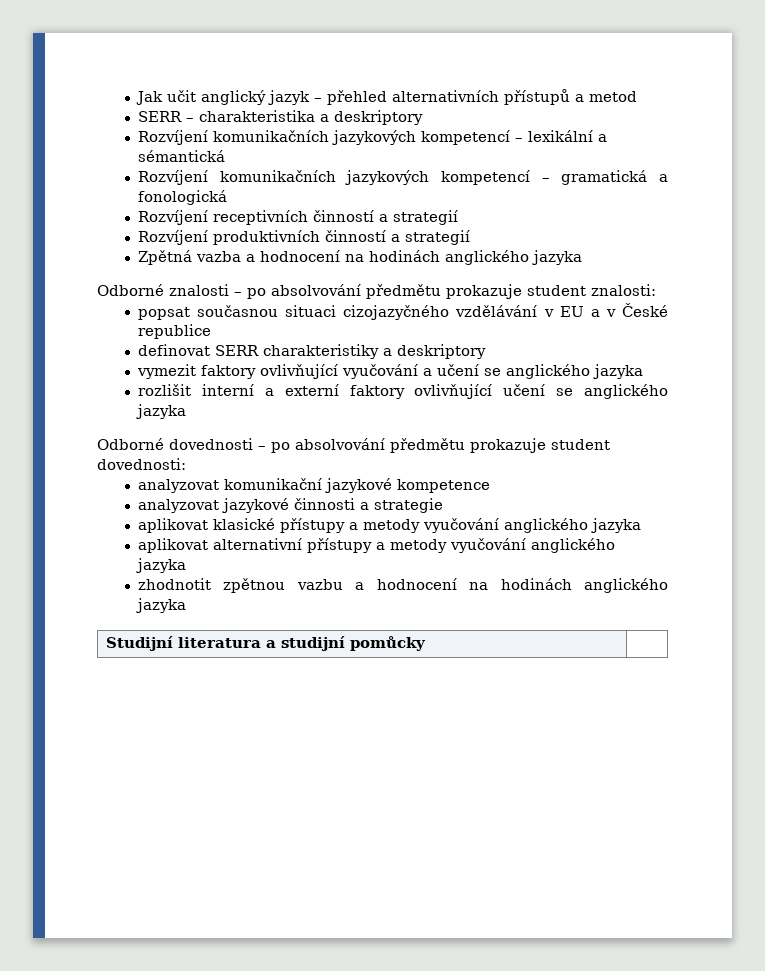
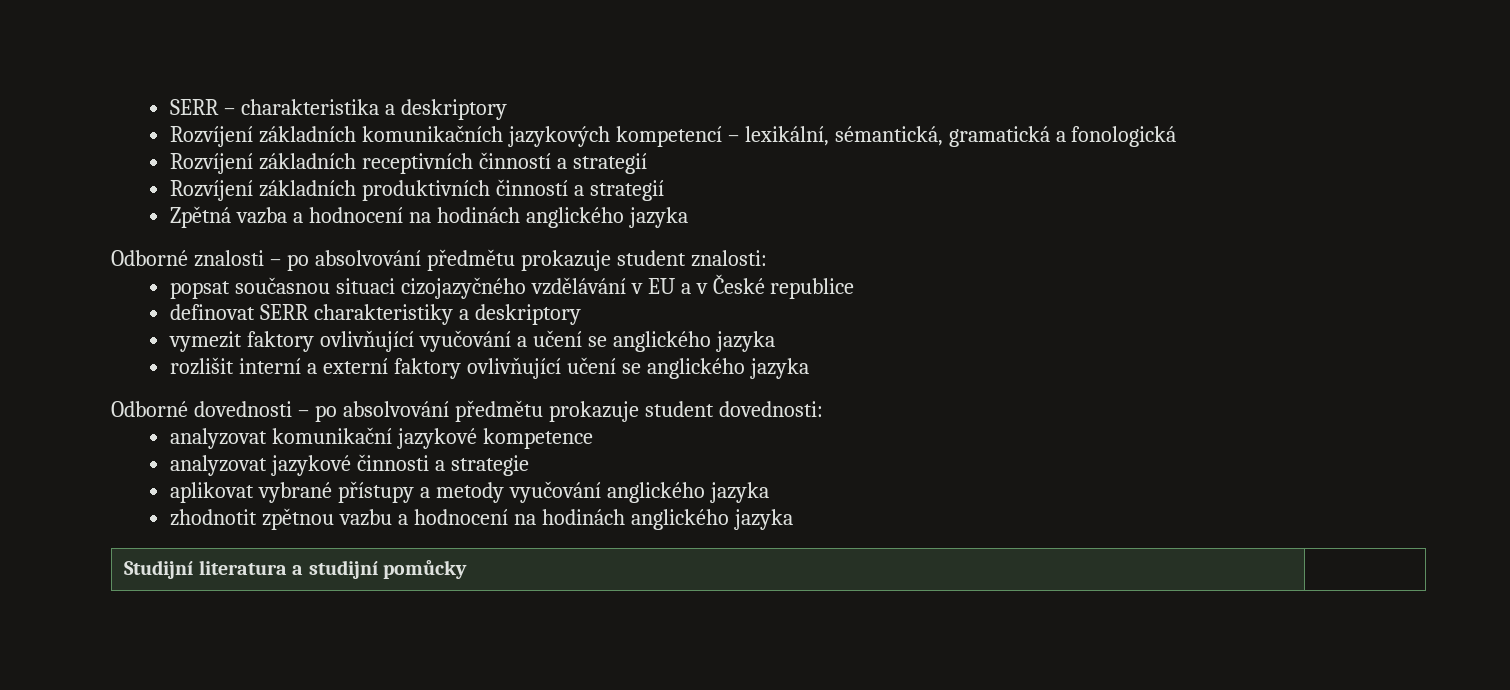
- Jak učit anglický jazyk – přehled alternativních přístupů a metod
- Rozvíjení komunikačních jazykových kompetencí – lexikální a sémantická
- Rozvíjení komunikačních jazykových kompetencí – gramatická a fonologická
+ Rozvíjení základních komunikačních jazykových kompetencí – lexikální, sémantická, gramatická a fonologická
- Rozvíjení receptivních činností a strategií
+ Rozvíjení základních receptivních činností a strategií
- Rozvíjení produktivních činností a strategií
+ Rozvíjení základních produktivních činností a strategií
- aplikovat klasické přístupy a metody vyučování anglického jazyka
- aplikovat alternativní přístupy a metody vyučování anglického jazyka
+ aplikovat vybrané přístupy a metody vyučování anglického jazyka

